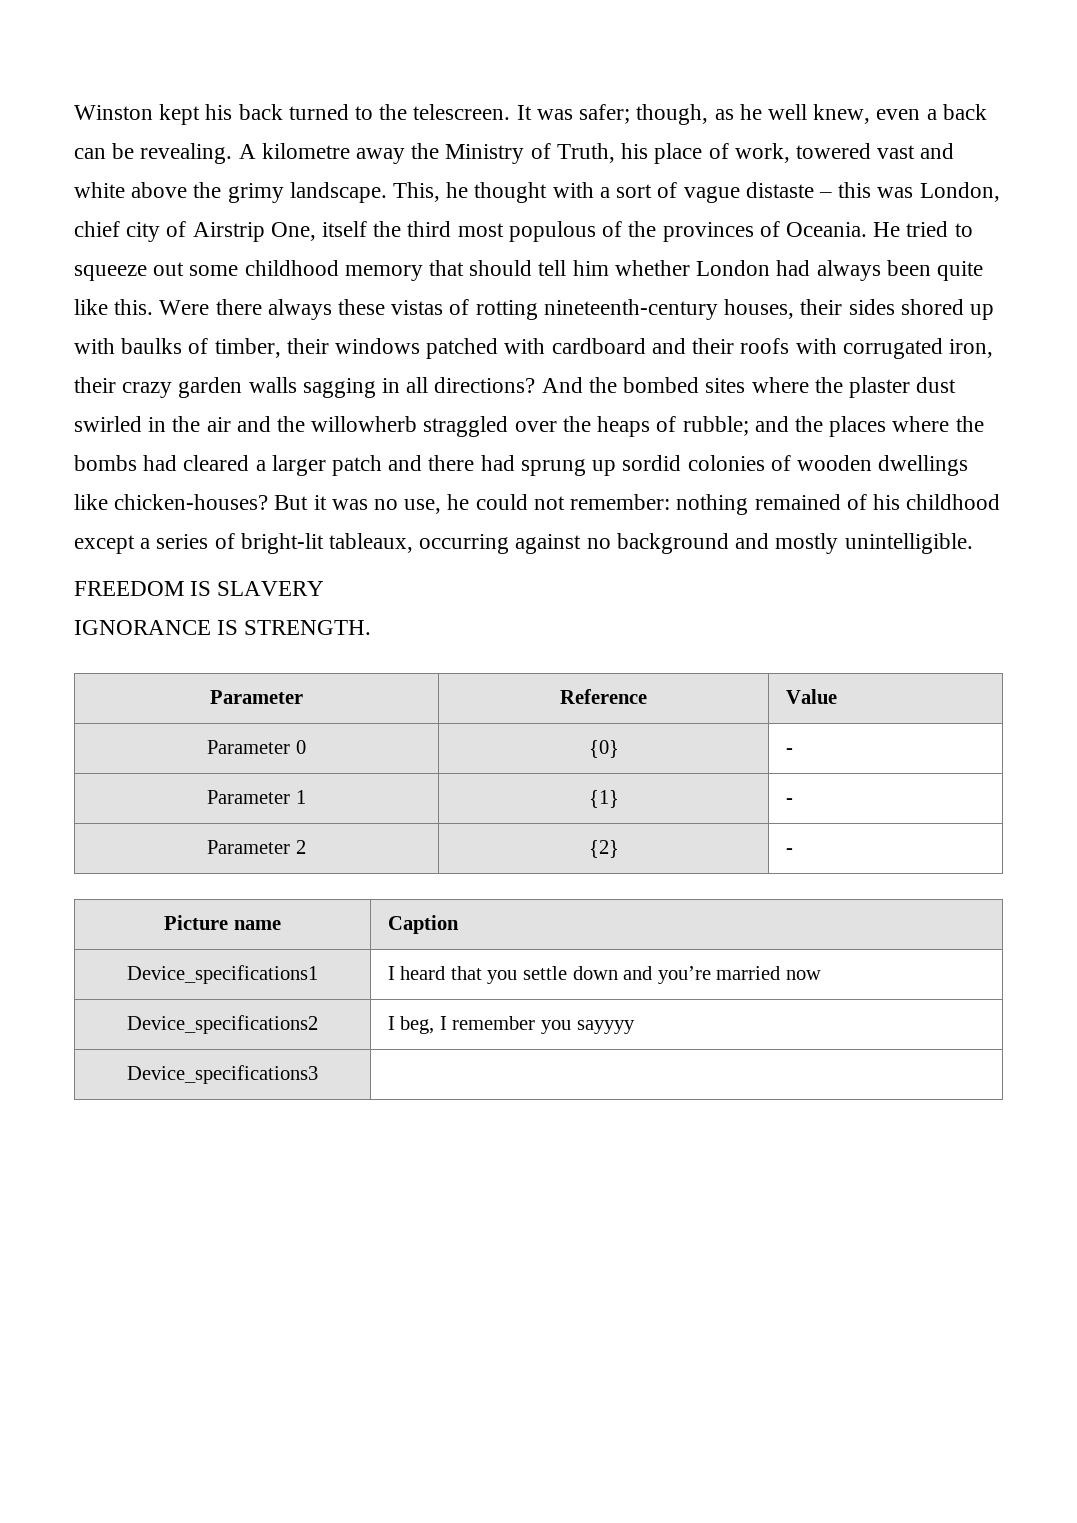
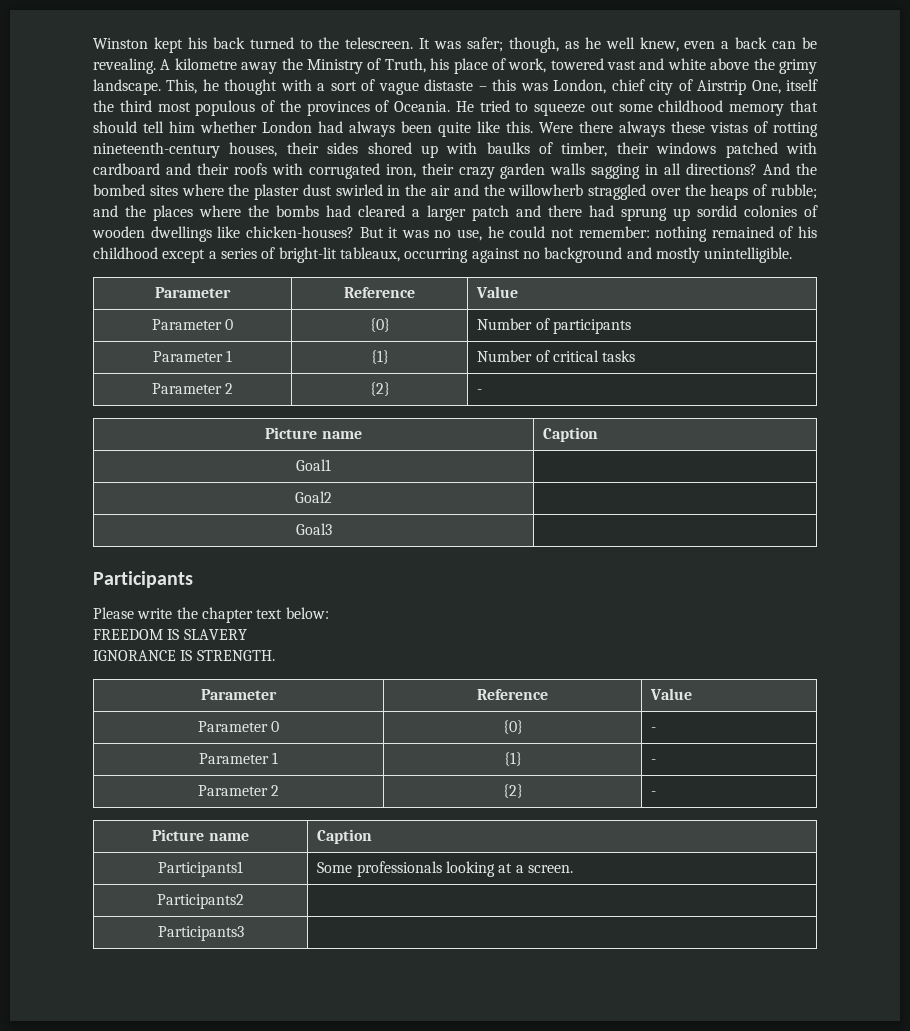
  But it was no use, he could not remember: nothing remained of his childhood except a series of bright-lit tableaux, occurring against no background and mostly unintelligible.
+ Parameter | Reference | Value
+ Parameter 0 | {0} | Number of participants
+ Parameter 1 | {1} | Number of critical tasks
+ Parameter 2 | {2} | -
+ Picture name | Caption
+ Goal1 |
+ Goal2 |
+ Goal3 |
+ Participants
+ Please write the chapter text below:
- Device_specifications1 | I heard that you settle down and you’re married now
- Device_specifications2 | I beg, I remember you sayyyy
- Device_specifications3 |
+ Participants1 | Some professionals looking at a screen.
+ Participants2 |
+ Participants3 |

